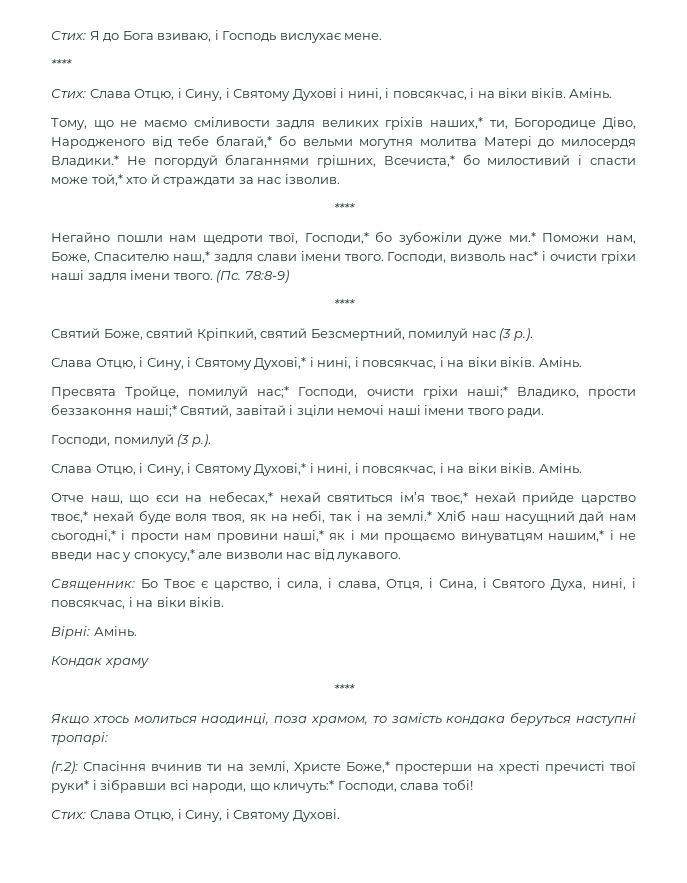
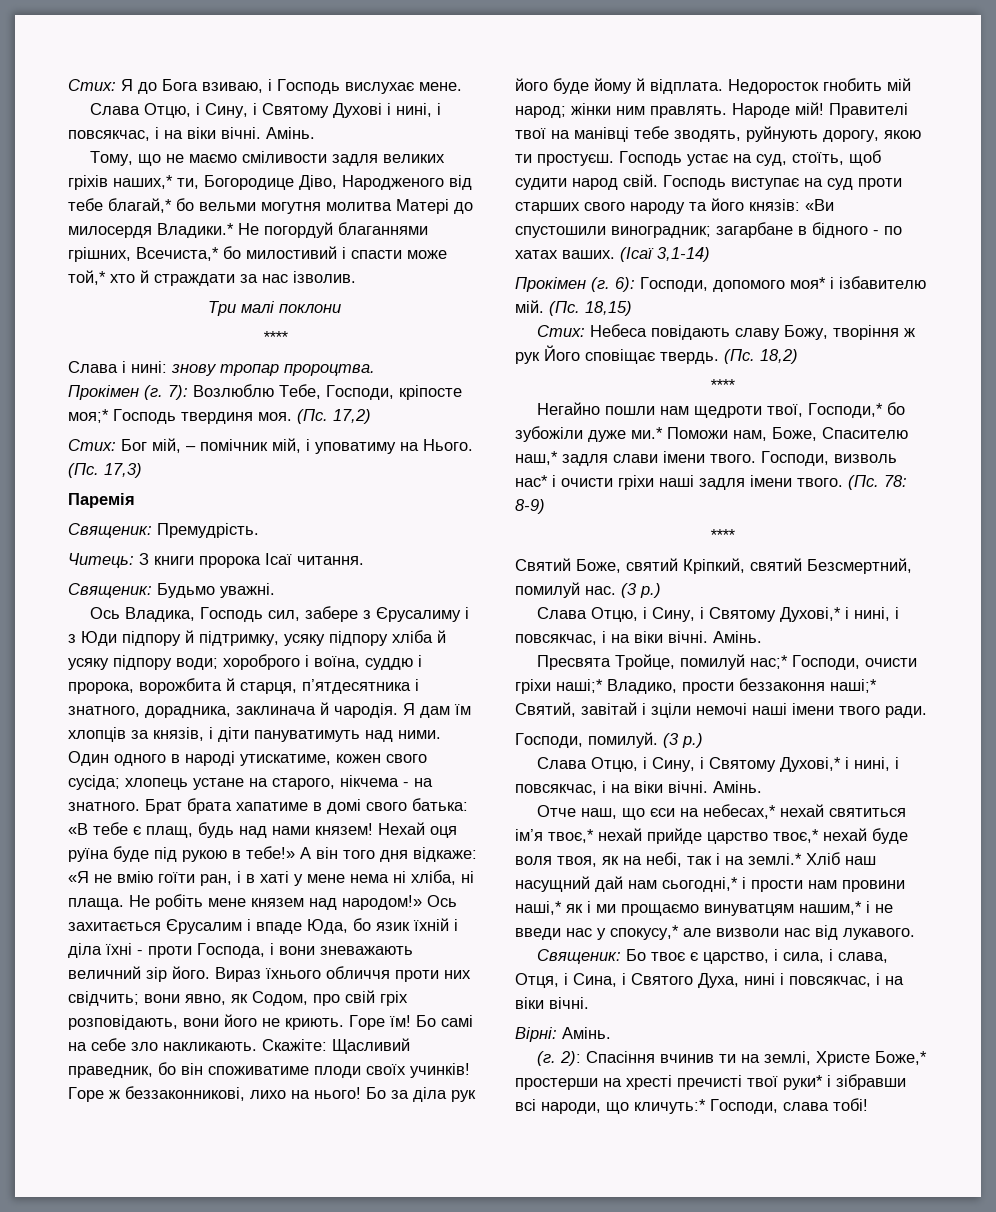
  Стих: Я до Бога взиваю, і Господь вислухає мене.
- ****
- Стих: Слава Отцю, і Сину, і Святому Духові і нині, і повсякчас, і на віки віків.
+ Слава Отцю, і Сину, і Святому Духові і нині, і повсякчас, і на віки вічні.
+ Три малі поклони
+ ****
+ Слава і нині: знову тропар пророцтва.
+ Прокімен (г. 7): Возлюблю Тебе, Господи, кріпосте моя;* Господь твердиня моя. (Пс. 17,2)
+ Стих: Бог мій, – помічник мій, і уповатиму на Нього. (Пс. 17,3)
+ Паремія
+ Священик: Премудрість.
+ Читець: З книги пророка Ісаї читання.
+ Священик: Будьмо уважні.
+ Ось Владика, Господь сил, забере з Єрусалиму і з Юди підпору й підтримку, усяку підпору хліба й усяку підпору води; хороброго і воїна, суддю і пророка, ворожбита й старця, п’ятдесятника і знатного, дорадника, заклинача й чародія. Я дам їм хлопців за князів, і діти пануватимуть над ними. Один одного в народі утискатиме, кожен свого сусіда; хлопець устане на старого, нікчема - на знатного. Брат брата хапатиме в домі свого батька: «В тебе є плащ, будь над нами князем! Нехай оця руїна буде під рукою в тебе!» А він того дня відкаже: «Я не вмію гоїти ран, і в хаті у мене нема ні хліба, ні плаща. Не робіть мене князем над народом!» Ось захитається Єрусалим і впаде Юда, бо язик їхній і діла їхні - проти Господа, і вони зневажають величний зір його. Вираз їхнього обличчя проти них свідчить; вони явно, як Содом, про свій гріх розповідають, вони його не криють. Горе їм! Бо самі на себе зло накликають. Скажіте: Щасливий праведник, бо він споживатиме плоди своїх учинків! Горе ж беззаконникові, лихо на нього! Бо за діла рук його буде йому й відплата. Недоросток гнобить мій народ; жінки ним правлять. Народе мій! Правителі твої на манівці тебе зводять, руйнують дорогу, якою ти простуєш. Господь устає на суд, стоїть, щоб судити народ свій. Господь виступає на суд проти старших свого народу та його князів: «Ви спустошили виноградник; загарбане в бідного - по хатах ваших. (Ісаї 3,1-14)
+ Прокімен (г. 6): Господи, допомого моя* і ізбавителю мій. (Пс. 18,15)
+ Стих: Небеса повідають славу Божу, творіння ж рук Його сповіщає твердь. (Пс. 18,2)
- (Пс. 78:8-9)
+ (Пс. 78: 8-9)
- Святий Боже, святий Кріпкий, святий Безсмертний, помилуй нас (3 р.).
- Слава Отцю, і Сину, і Святому Духові,* і нині, і повсякчас, і на віки віків.
+ Святий Боже, святий Кріпкий, святий Безсмертний, помилуй нас. (3 р.)
+ Слава Отцю, і Сину, і Святому Духові,* і нині, і повсякчас, і на віки вічні.
- Господи, помилуй (3 р.).
- Слава Отцю, і Сину, і Святому Духові,* і нині, і повсякчас, і на віки віків.
+ Господи, помилуй. (3 р.)
+ Слава Отцю, і Сину, і Святому Духові,* і нині, і повсякчас, і на віки вічні.
- Священник: Бо Твоє є царство, і сила, і слава, Отця, і Сина, і Святого Духа, нині, і повсякчас, і на віки віків.
+ Священик: Бо твоє є царство, і сила, і слава, Отця, і Сина, і Святого Духа, нині і повсякчас, і на віки вічні.
- Кондак храму
- ****
- Якщо хтось молиться наодинці, поза храмом, то замість кондака беруться наступні тропарі:
- (г.2): Спасіння вчинив ти на землі, Христе Боже,* простерши на хресті пречисті твої руки* і зібравши всі народи, що кличуть:* Господи, слава тобі!
+ (г. 2): Спасіння вчинив ти на землі, Христе Боже,* простерши на хресті пречисті твої руки* і зібравши всі народи, що кличуть:* Господи, слава тобі!
- Стих: Слава Отцю, і Сину, і Святому Духові.

